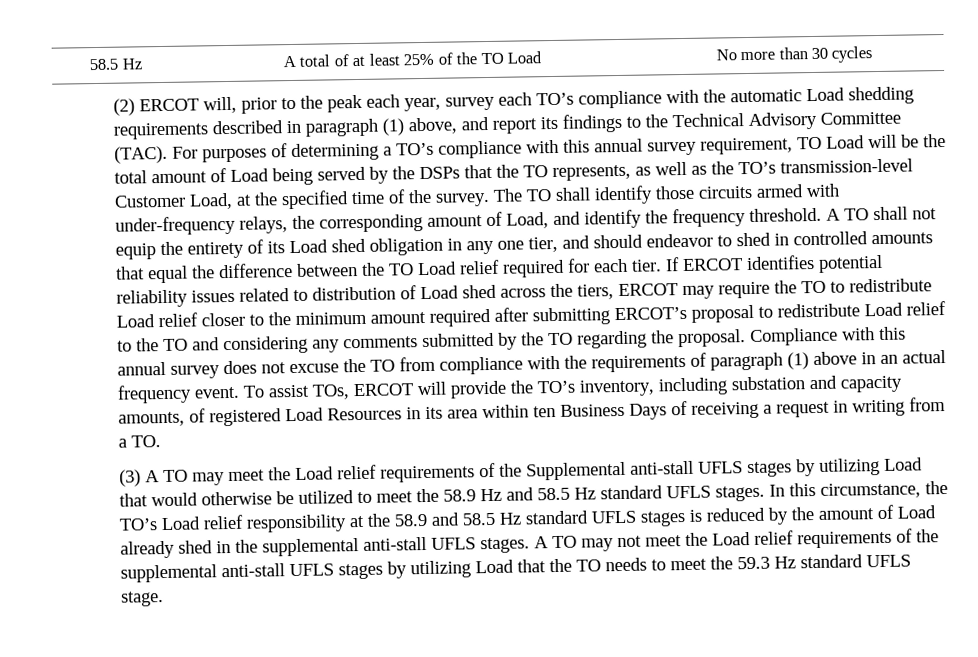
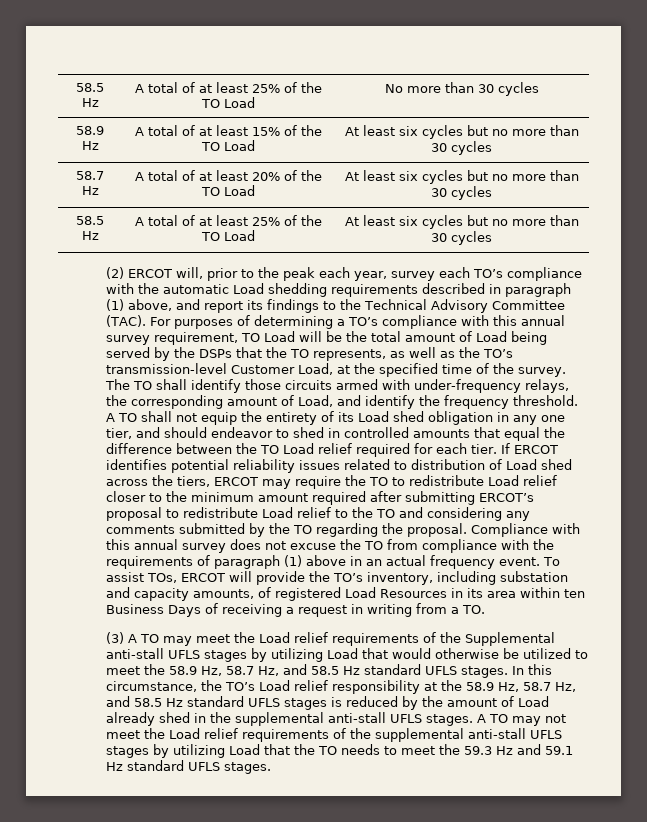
+ 58.9 Hz | A total of at least 15% of the TO Load | At least six cycles but no more than 30 cycles
+ 58.7 Hz | A total of at least 20% of the TO Load | At least six cycles but no more than 30 cycles
+ 58.5 Hz | A total of at least 25% of the TO Load | At least six cycles but no more than 30 cycles
- (3) A TO may meet the Load relief requirements of the Supplemental anti-stall UFLS stages by utilizing Load that would otherwise be utilized to meet the 58.9 Hz and 58.5 Hz standard UFLS stages.
+ (3) A TO may meet the Load relief requirements of the Supplemental anti-stall UFLS stages by utilizing Load that would otherwise be utilized to meet the 58.9 Hz, 58.7 Hz, and 58.5 Hz standard UFLS stages.
- In this circumstance, the TO’s Load relief responsibility at the 58.9 and 58.5 Hz standard UFLS stages is reduced by the amount of Load already shed in the supplemental anti-stall UFLS stages.
+ In this circumstance, the TO’s Load relief responsibility at the 58.9 Hz, 58.7 Hz, and 58.5 Hz standard UFLS stages is reduced by the amount of Load already shed in the supplemental anti-stall UFLS stages.
- A TO may not meet the Load relief requirements of the supplemental anti-stall UFLS stages by utilizing Load that the TO needs to meet the 59.3 Hz standard UFLS stage.
+ A TO may not meet the Load relief requirements of the supplemental anti-stall UFLS stages by utilizing Load that the TO needs to meet the 59.3 Hz and 59.1 Hz standard UFLS stages.

